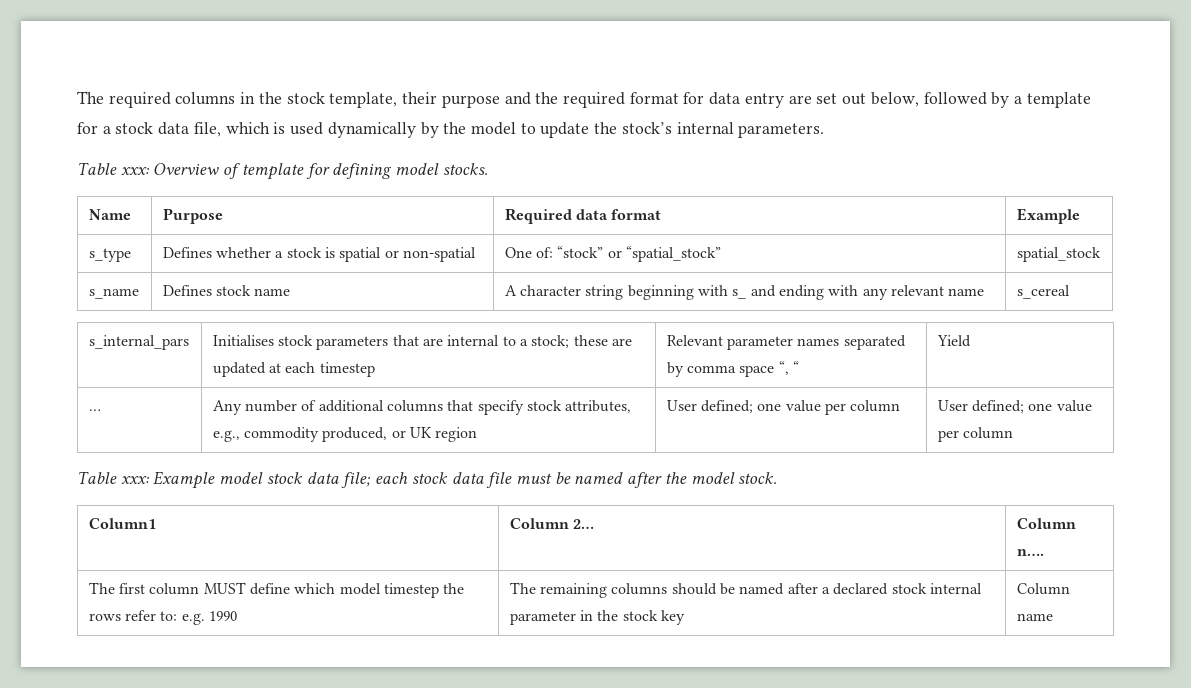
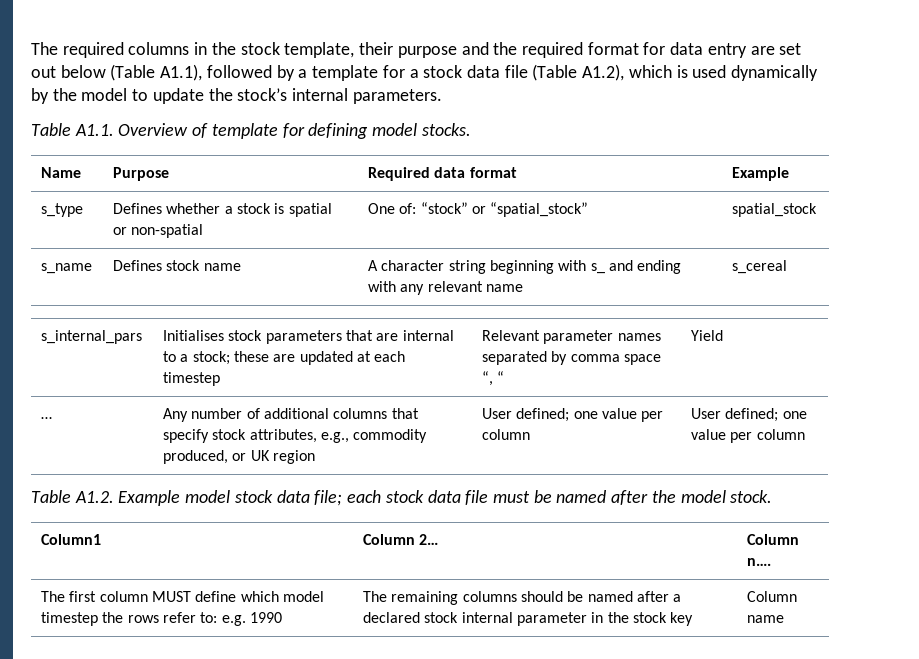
- The required columns in the stock template, their purpose and the required format for data entry are set out below, followed by a template for a stock data file, which is used dynamically by the model to update the stock’s internal parameters.
+ The required columns in the stock template, their purpose and the required format for data entry are set out below (Table A1.1), followed by a template for a stock data file (Table A1.2), which is used dynamically by the model to update the stock’s internal parameters.
- Table xxx: Overview of template for defining model stocks.
+ Table A1.1. Overview of template for defining model stocks.
- Table xxx: Example model stock data file; each stock data file must be named after the model stock.
+ Table A1.2. Example model stock data file; each stock data file must be named after the model stock.

